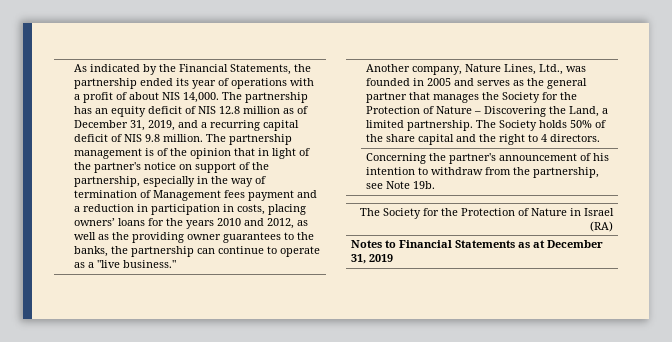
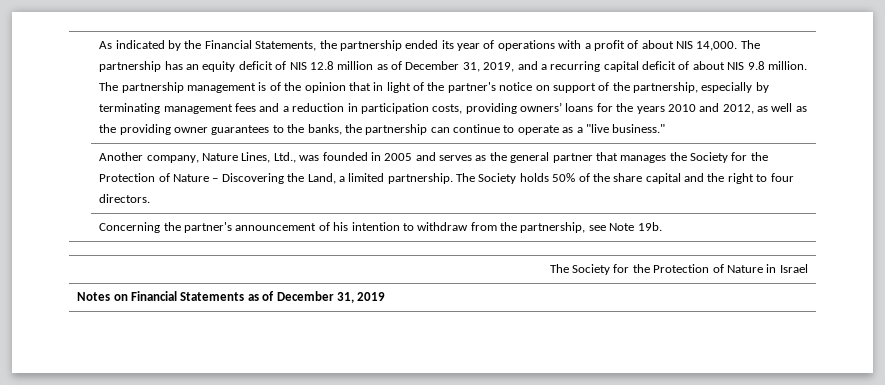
- The partnership has an equity deficit of NIS 12.8 million as of December 31, 2019, and a recurring capital deficit of NIS 9.8 million.
+ The partnership has an equity deficit of NIS 12.8 million as of December 31, 2019, and a recurring capital deficit of about NIS 9.8 million.
- The partnership management is of the opinion that in light of the partner's notice on support of the partnership, especially in the way of termination of Management fees payment and a reduction in participation in costs, placing owners’ loans for the years 2010 and 2012, as well as the providing owner guarantees to the banks, the partnership can continue to operate as a "live business."
+ The partnership management is of the opinion that in light of the partner's notice on support of the partnership, especially by terminating management fees and a reduction in participation costs, providing owners’ loans for the years 2010 and 2012, as well as the providing owner guarantees to the banks, the partnership can continue to operate as a "live business."
- The Society holds 50% of the share capital and the right to 4 directors.
+ The Society holds 50% of the share capital and the right to four directors.
- The Society for the Protection of Nature in Israel (RA)
+ The Society for the Protection of Nature in Israel
- Notes to Financial Statements as at December 31, 2019
+ Notes on Financial Statements as of December 31, 2019

